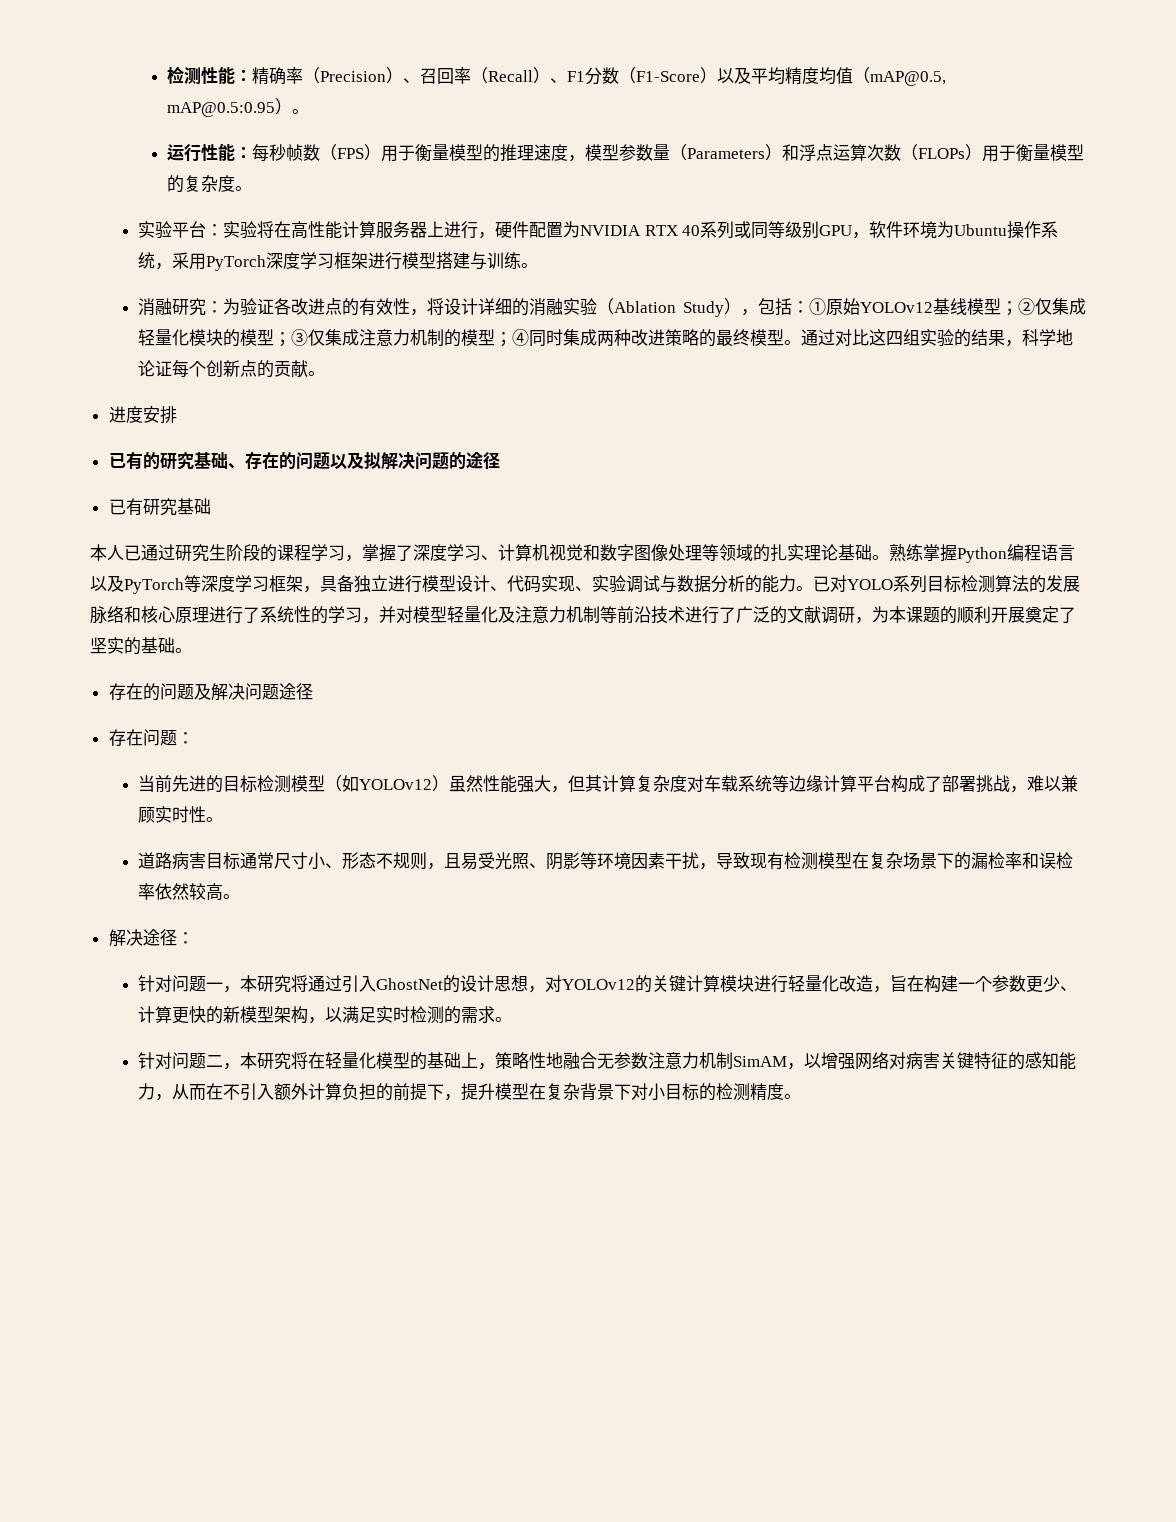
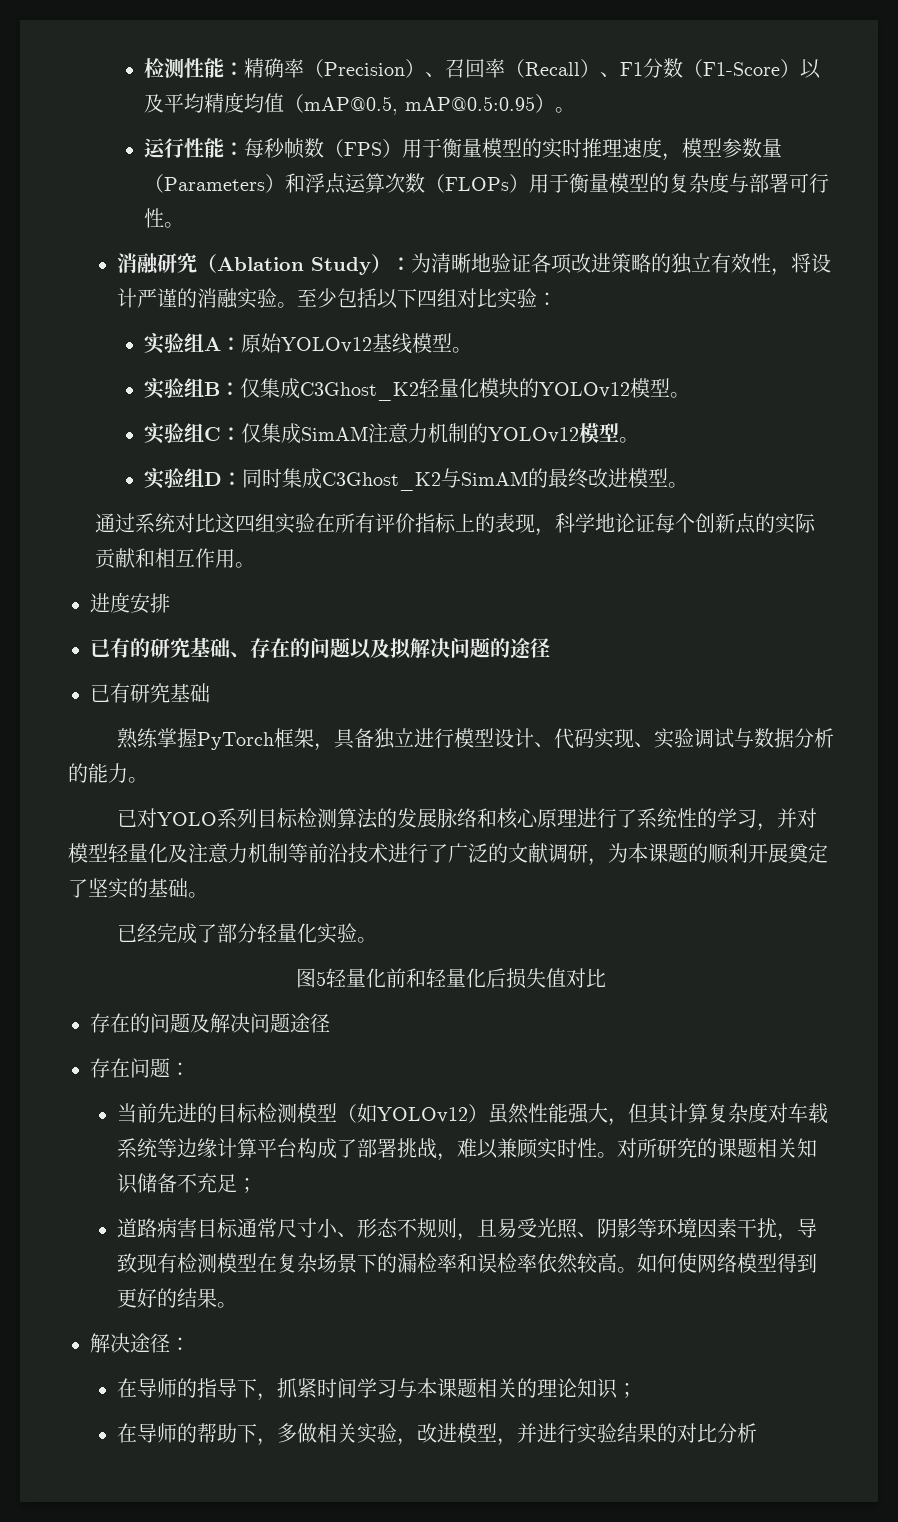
- 运行性能：每秒帧数（FPS）用于衡量模型的推理速度，模型参数量（Parameters）和浮点运算次数（FLOPs）用于衡量模型的复杂度。
- 实验平台：实验将在高性能计算服务器上进行，硬件配置为NVIDIA RTX 40系列或同等级别GPU，软件环境为Ubuntu操作系统，采用PyTorch深度学习框架进行模型搭建与训练。
- 消融研究：为验证各改进点的有效性，将设计详细的消融实验（Ablation Study），包括：①原始YOLOv12基线模型；②仅集成轻量化模块的模型；③仅集成注意力机制的模型；④同时集成两种改进策略的最终模型。通过对比这四组实验的结果，科学地论证每个创新点的贡献。
+ 运行性能：每秒帧数（FPS）用于衡量模型的实时推理速度，模型参数量（Parameters）和浮点运算次数（FLOPs）用于衡量模型的复杂度与部署可行性。
+ 消融研究（Ablation Study）：为清晰地验证各项改进策略的独立有效性，将设计严谨的消融实验。至少包括以下四组对比实验：
+ 实验组A：原始YOLOv12基线模型。
+ 实验组B：仅集成C3Ghost_K2轻量化模块的YOLOv12模型。
+ 实验组C：仅集成SimAM注意力机制的YOLOv12模型。
+ 实验组D：同时集成C3Ghost_K2与SimAM的最终改进模型。
+ 通过系统对比这四组实验在所有评价指标上的表现，科学地论证每个创新点的实际贡献和相互作用。
- 本人已通过研究生阶段的课程学习，掌握了深度学习、计算机视觉和数字图像处理等领域的扎实理论基础。熟练掌握Python编程语言以及PyTorch等深度学习框架，具备独立进行模型设计、代码实现、实验调试与数据分析的能力。已对YOLO系列目标检测算法的发展脉络和核心原理进行了系统性的学习，并对模型轻量化及注意力机制等前沿技术进行了广泛的文献调研，为本课题的顺利开展奠定了坚实的基础。
+ 熟练掌握PyTorch框架，具备独立进行模型设计、代码实现、实验调试与数据分析的能力。
+ 已对YOLO系列目标检测算法的发展脉络和核心原理进行了系统性的学习，并对模型轻量化及注意力机制等前沿技术进行了广泛的文献调研，为本课题的顺利开展奠定了坚实的基础。
+ 已经完成了部分轻量化实验。
+ 图5轻量化前和轻量化后损失值对比
+ 对所研究的课题相关知识储备不充足；
- 道路病害目标通常尺寸小、形态不规则，且易受光照、阴影等环境因素干扰，导致现有检测模型在复杂场景下的漏检率和误检率依然较高。
+ 道路病害目标通常尺寸小、形态不规则，且易受光照、阴影等环境因素干扰，导致现有检测模型在复杂场景下的漏检率和误检率依然较高。如何使网络模型得到更好的结果。
  解决途径：
- 针对问题一，本研究将通过引入GhostNet的设计思想，对YOLOv12的关键计算模块进行轻量化改造，旨在构建一个参数更少、计算更快的新模型架构，以满足实时检测的需求。
- 针对问题二，本研究将在轻量化模型的基础上，策略性地融合无参数注意力机制SimAM，以增强网络对病害关键特征的感知能力，从而在不引入额外计算负担的前提下，提升模型在复杂背景下对小目标的检测精度。
+ 在导师的指导下，抓紧时间学习与本课题相关的理论知识；
+ 在导师的帮助下，多做相关实验，改进模型，并进行实验结果的对比分析

